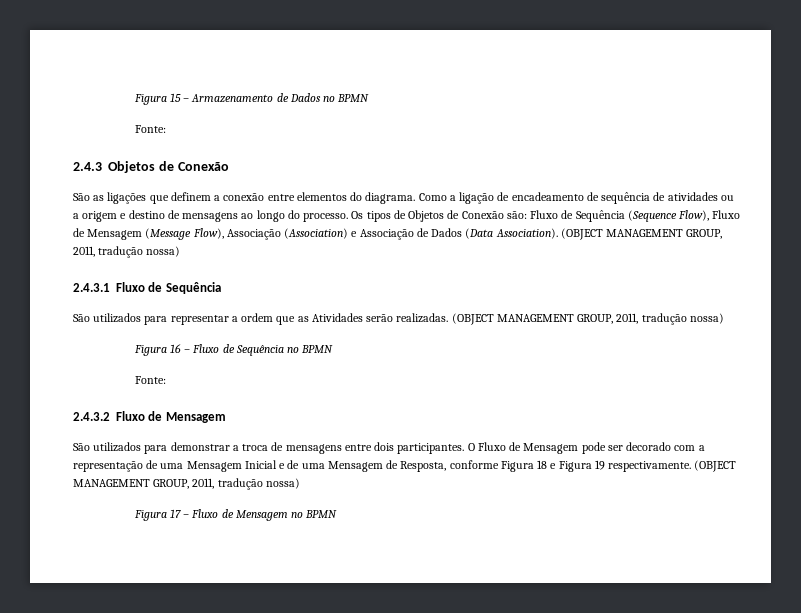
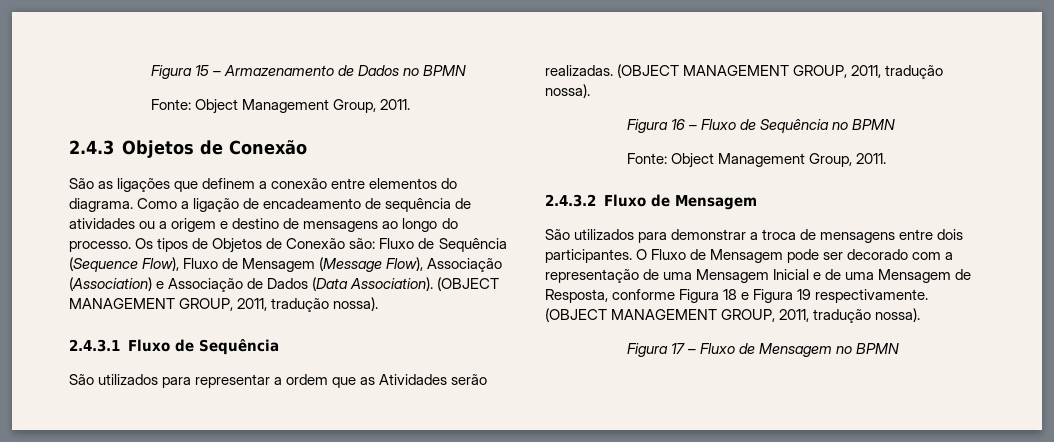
  Figura 15 – Armazenamento de Dados no BPMN
- Fonte:
+ Fonte: Object Management Group, 2011.
- Os tipos de Objetos de Conexão são: Fluxo de Sequência (Sequence Flow), Fluxo de Mensagem (Message Flow), Associação (Association) e Associação de Dados (Data Association). (OBJECT MANAGEMENT GROUP, 2011, tradução nossa)
+ Os tipos de Objetos de Conexão são: Fluxo de Sequência (Sequence Flow), Fluxo de Mensagem (Message Flow), Associação (Association) e Associação de Dados (Data Association). (OBJECT MANAGEMENT GROUP, 2011, tradução nossa).
- São utilizados para representar a ordem que as Atividades serão realizadas. (OBJECT MANAGEMENT GROUP, 2011, tradução nossa)
+ São utilizados para representar a ordem que as Atividades serão realizadas. (OBJECT MANAGEMENT GROUP, 2011, tradução nossa).
  Figura 16 – Fluxo de Sequência no BPMN
- Fonte:
+ Fonte: Object Management Group, 2011.
- O Fluxo de Mensagem pode ser decorado com a representação de uma Mensagem Inicial e de uma Mensagem de Resposta, conforme Figura 18 e Figura 19 respectivamente. (OBJECT MANAGEMENT GROUP, 2011, tradução nossa)
+ O Fluxo de Mensagem pode ser decorado com a representação de uma Mensagem Inicial e de uma Mensagem de Resposta, conforme Figura 18 e Figura 19 respectivamente. (OBJECT MANAGEMENT GROUP, 2011, tradução nossa).

